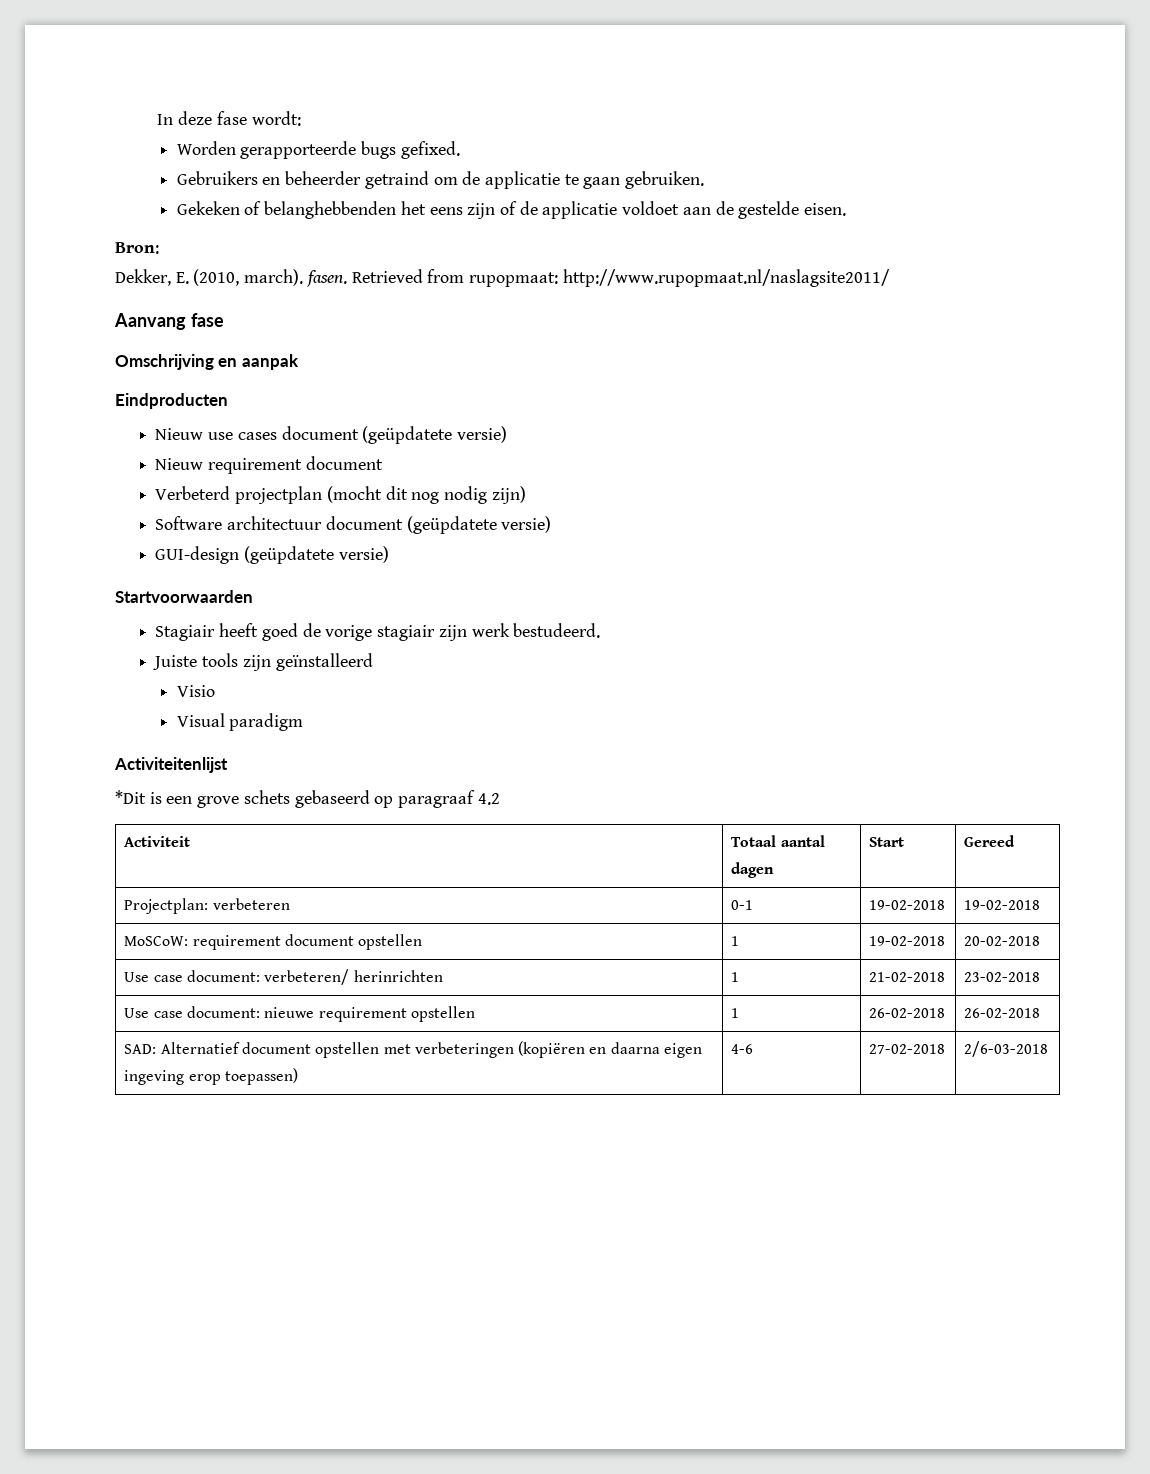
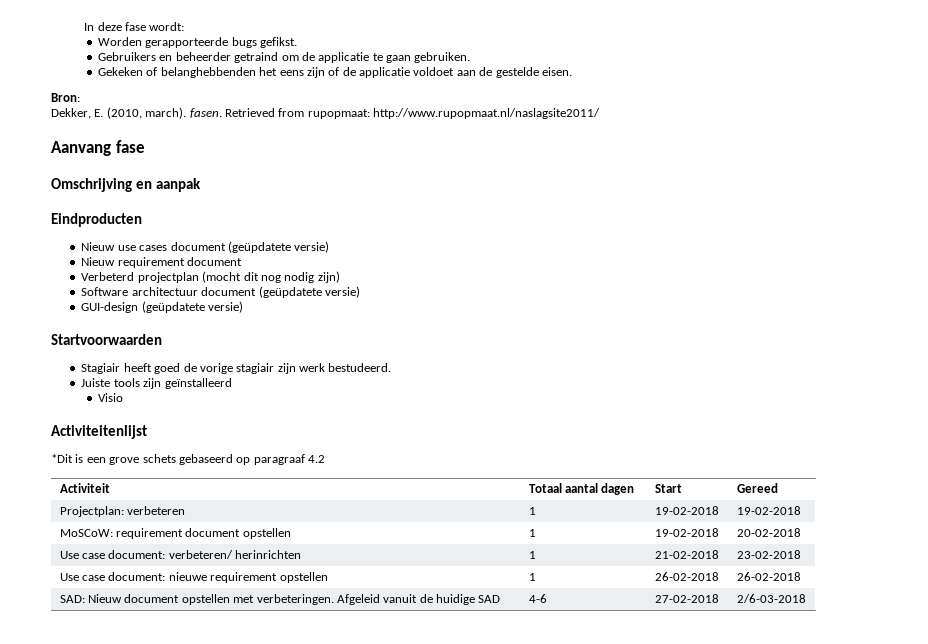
- Worden gerapporteerde bugs gefixed.
+ Worden gerapporteerde bugs gefikst.
- Visual paradigm
- Projectplan: verbeteren | 0-1 | 19-02-2018 | 19-02-2018
+ Projectplan: verbeteren | 1 | 19-02-2018 | 19-02-2018
- SAD: Alternatief document opstellen met verbeteringen (kopiëren en daarna eigen ingeving erop toepassen) | 4-6 | 27-02-2018 | 2/6-03-2018
+ SAD: Nieuw document opstellen met verbeteringen. Afgeleid vanuit de huidige SAD | 4-6 | 27-02-2018 | 2/6-03-2018

